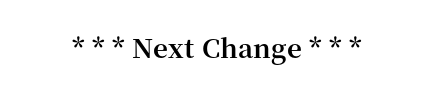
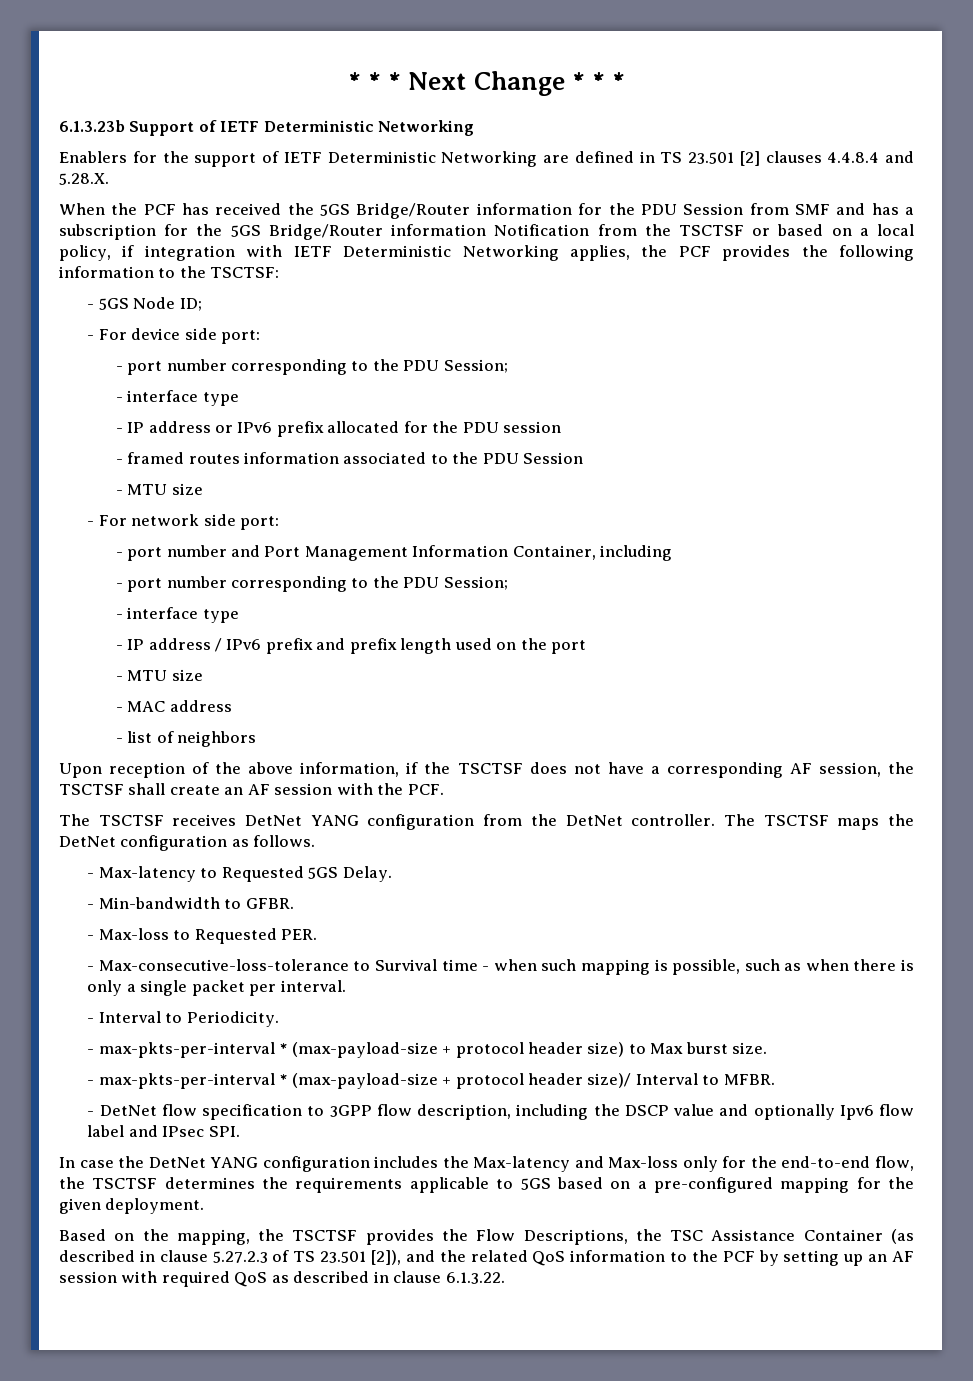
+ 6.1.3.23b Support of IETF Deterministic Networking
+ Enablers for the support of IETF Deterministic Networking are defined in TS 23.501 [2] clauses 4.4.8.4 and 5.28.X.
+ When the PCF has received the 5GS Bridge/Router information for the PDU Session from SMF and has a subscription for the 5GS Bridge/Router information Notification from the TSCTSF or based on a local policy, if integration with IETF Deterministic Networking applies, the PCF provides the following information to the TSCTSF:
+ - 5GS Node ID;
+ - For device side port:
+ - port number corresponding to the PDU Session;
+ - interface type
+ - IP address or IPv6 prefix allocated for the PDU session
+ - framed routes information associated to the PDU Session
+ - MTU size
+ - For network side port:
+ - port number and Port Management Information Container, including
+ - port number corresponding to the PDU Session;
+ - interface type
+ - IP address / IPv6 prefix and prefix length used on the port
+ - MTU size
+ - MAC address
+ - list of neighbors
+ Upon reception of the above information, if the TSCTSF does not have a corresponding AF session, the TSCTSF shall create an AF session with the PCF.
+ The TSCTSF receives DetNet YANG configuration from the DetNet controller. The TSCTSF maps the DetNet configuration as follows.
+ - Max-latency to Requested 5GS Delay.
+ - Min-bandwidth to GFBR.
+ - Max-loss to Requested PER.
+ - Max-consecutive-loss-tolerance to Survival time - when such mapping is possible, such as when there is only a single packet per interval.
+ - Interval to Periodicity.
+ - max-pkts-per-interval * (max-payload-size + protocol header size) to Max burst size.
+ - max-pkts-per-interval * (max-payload-size + protocol header size)/ Interval to MFBR.
+ - DetNet flow specification to 3GPP flow description, including the DSCP value and optionally Ipv6 flow label and IPsec SPI.
+ In case the DetNet YANG configuration includes the Max-latency and Max-loss only for the end-to-end flow, the TSCTSF determines the requirements applicable to 5GS based on a pre-configured mapping for the given deployment.
+ Based on the mapping, the TSCTSF provides the Flow Descriptions, the TSC Assistance Container (as described in clause 5.27.2.3 of TS 23.501 [2]), and the related QoS information to the PCF by setting up an AF session with required QoS as described in clause 6.1.3.22.

